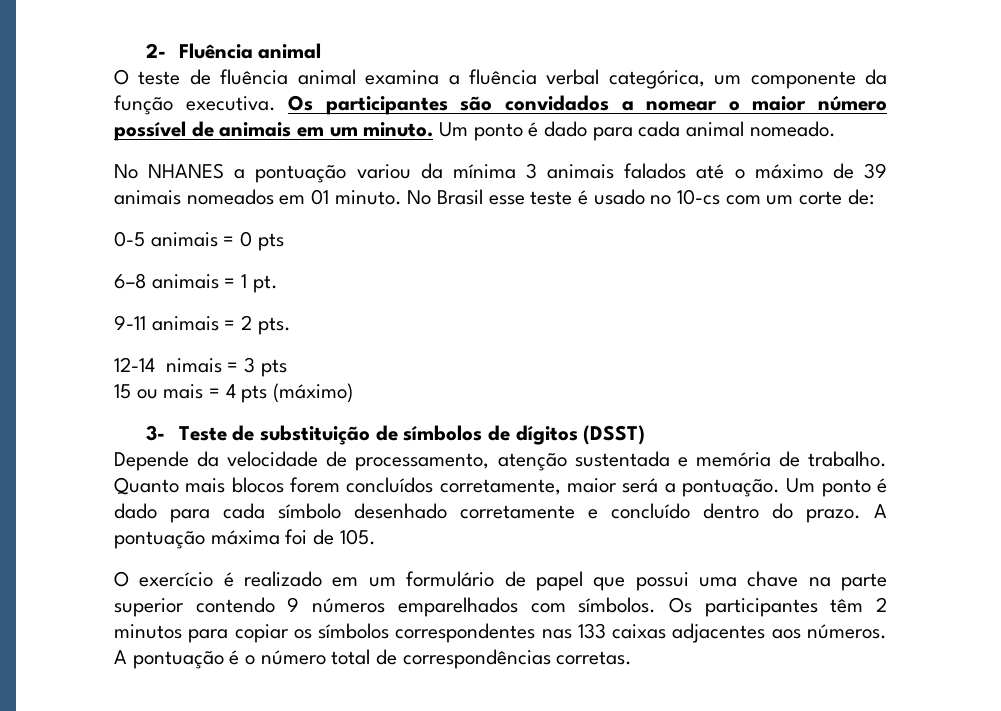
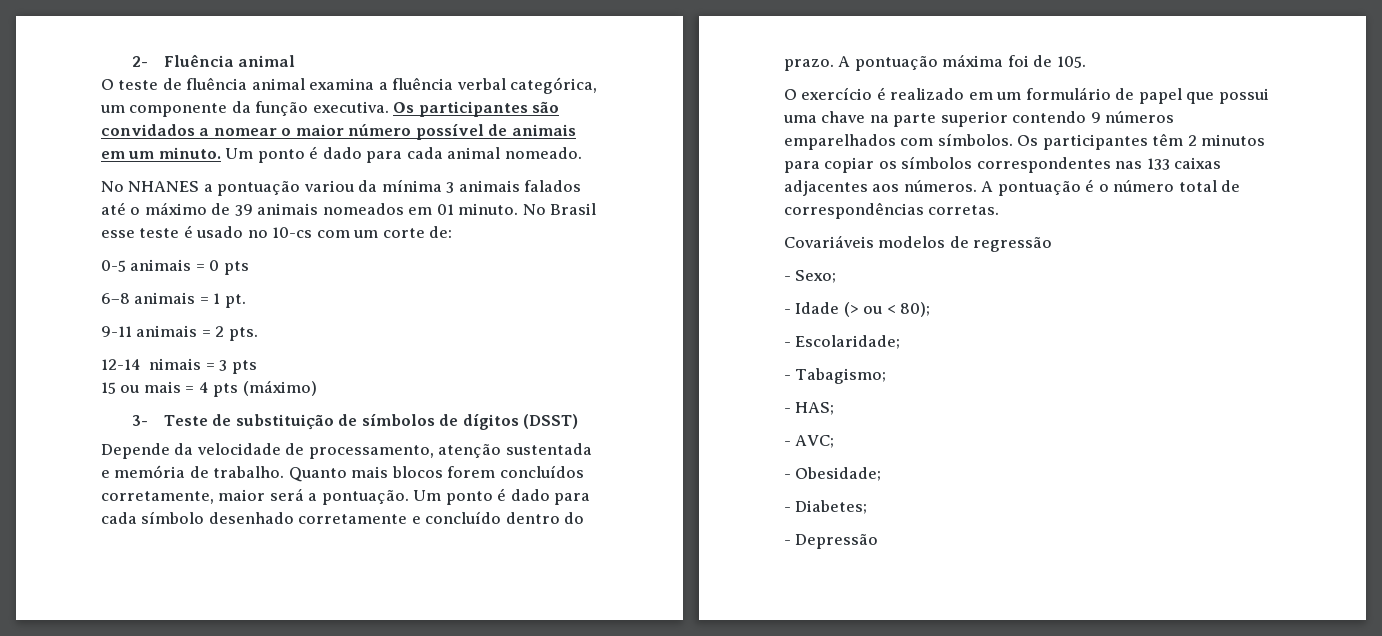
+ Covariáveis modelos de regressão
+ - Sexo;
+ - Idade (> ou < 80);
+ - Escolaridade;
+ - Tabagismo;
+ - HAS;
+ - AVC;
+ - Obesidade;
+ - Diabetes;
+ - Depressão

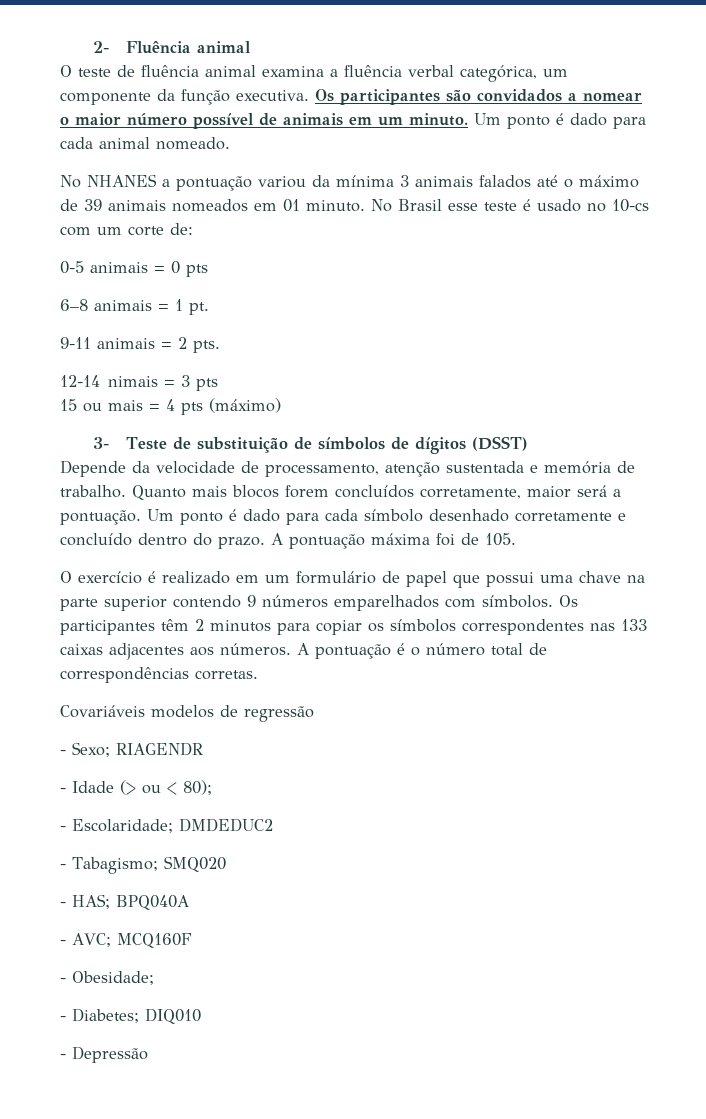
- - Sexo;
+ - Sexo; RIAGENDR
- - Escolaridade;
+ - Escolaridade; DMDEDUC2
- - Tabagismo;
+ - Tabagismo; SMQ020
- - HAS;
+ - HAS; BPQ040A
- - AVC;
+ - AVC; MCQ160F
- - Diabetes;
+ - Diabetes; DIQ010

